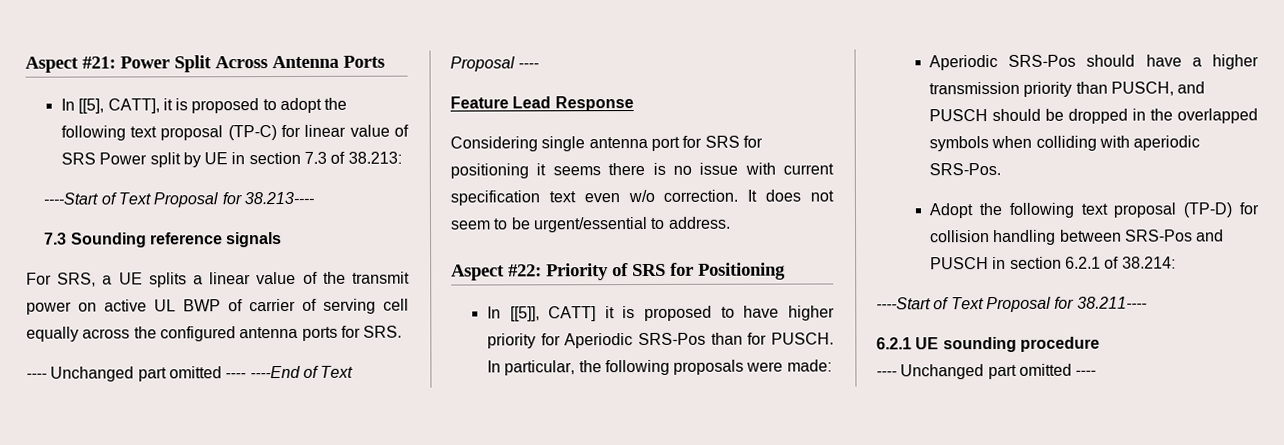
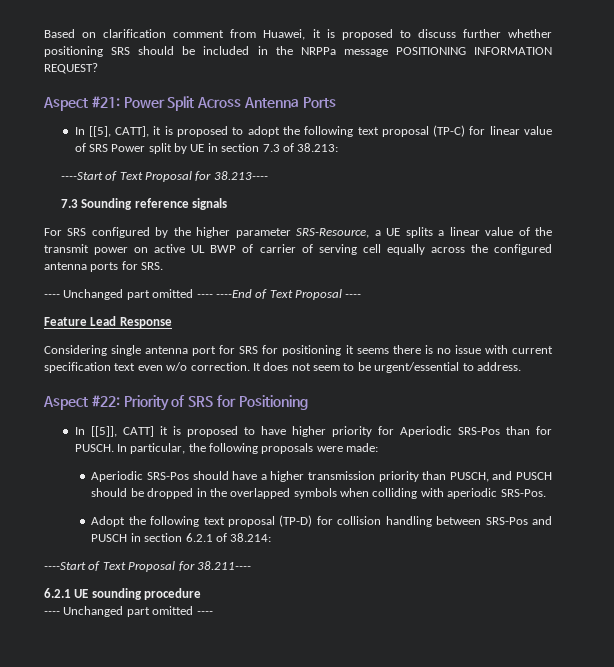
+ Based on clarification comment from Huawei, it is proposed to discuss further whether positioning SRS should be included in the NRPPa message POSITIONING INFORMATION REQUEST?
- For SRS, a UE splits a linear value of the transmit power on active UL BWP of carrier of serving cell equally across the configured antenna ports for SRS.
+ For SRS configured by the higher parameter SRS-Resource, a UE splits a linear value of the transmit power on active UL BWP of carrier of serving cell equally across the configured antenna ports for SRS.

